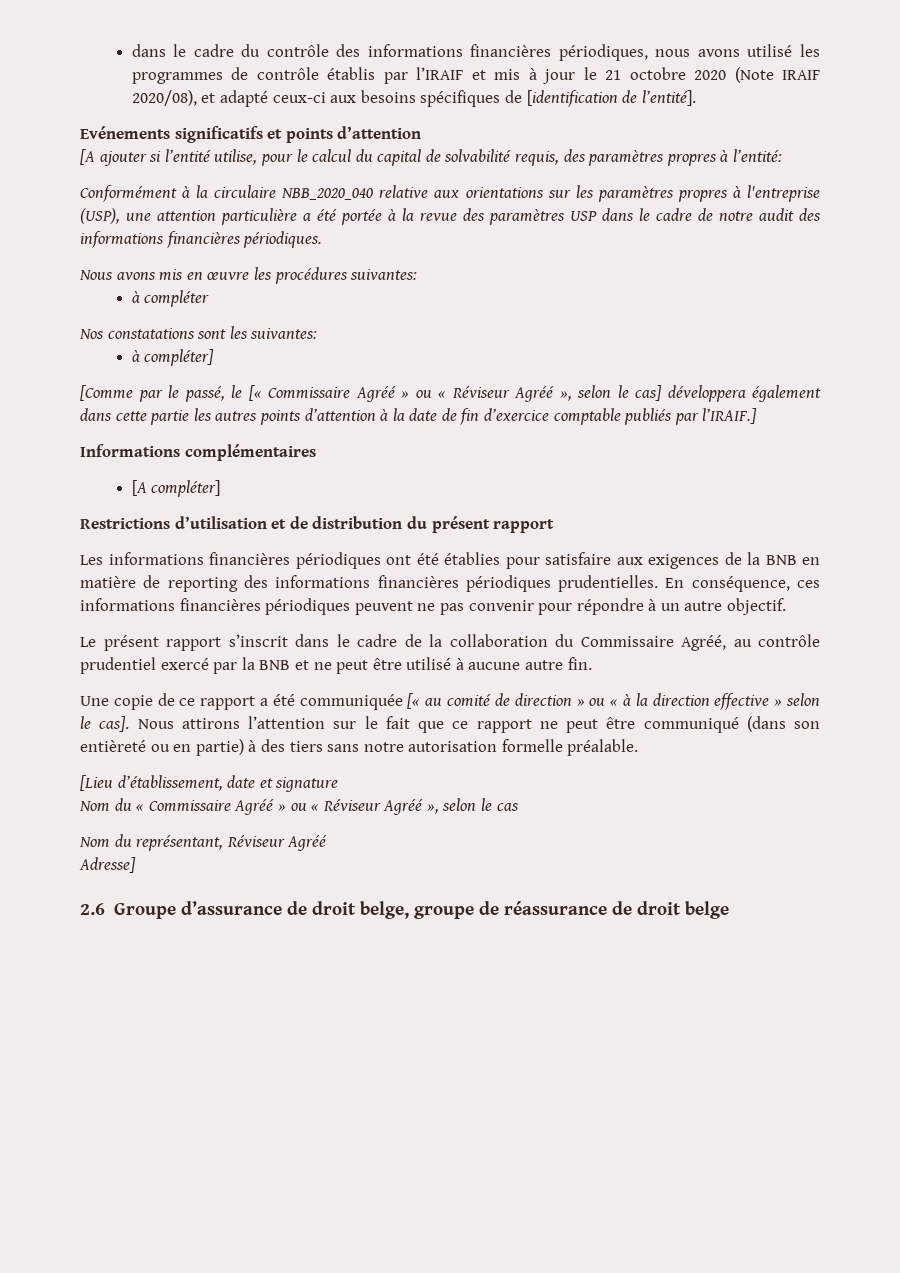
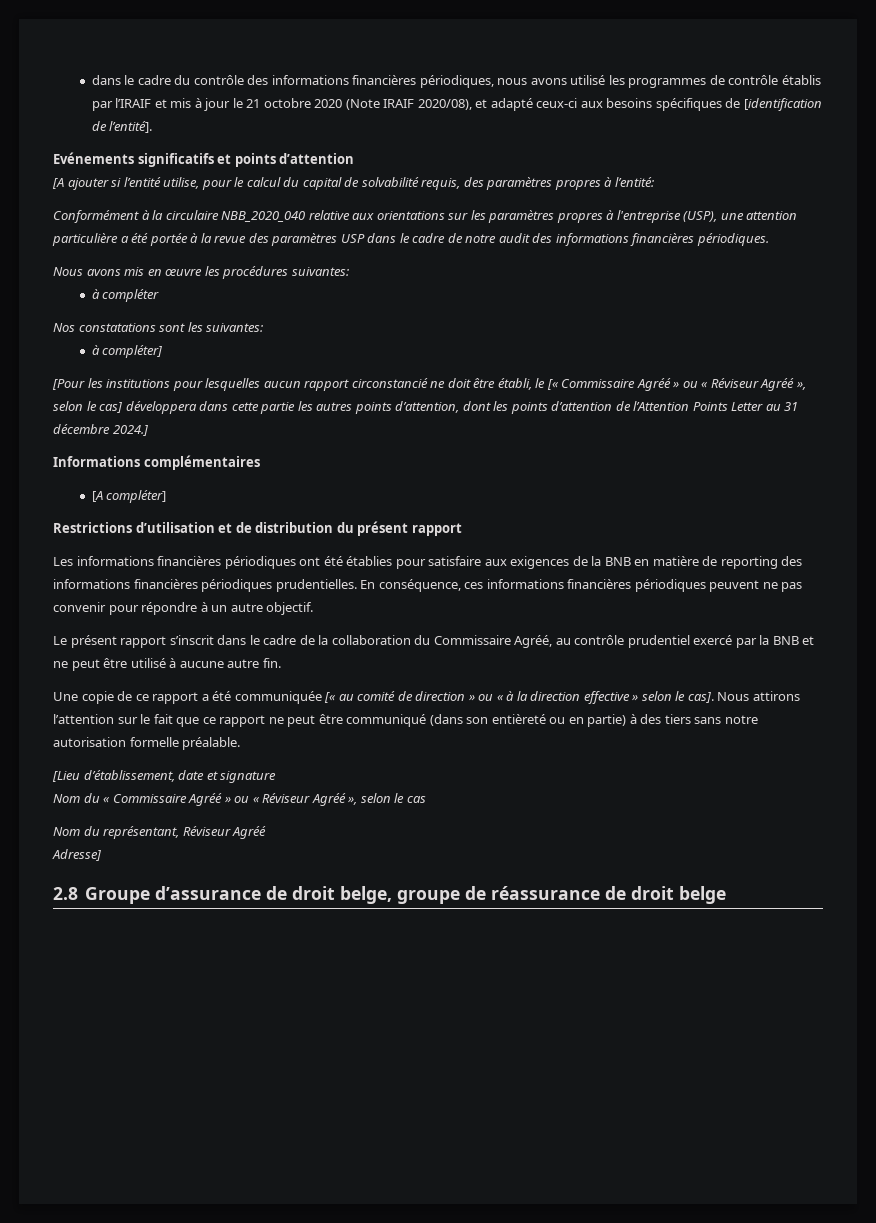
- [Comme par le passé, le [« Commissaire Agréé » ou « Réviseur Agréé », selon le cas] développera également dans cette partie les autres points d’attention à la date de fin d’exercice comptable publiés par l’IRAIF.]
+ [Pour les institutions pour lesquelles aucun rapport circonstancié ne doit être établi, le [« Commissaire Agréé » ou « Réviseur Agréé », selon le cas] développera dans cette partie les autres points d’attention, dont les points d’attention de l’Attention Points Letter au 31 décembre 2024.]
- 2.6 Groupe d’assurance de droit belge, groupe de réassurance de droit belge
+ 2.8 Groupe d’assurance de droit belge, groupe de réassurance de droit belge

